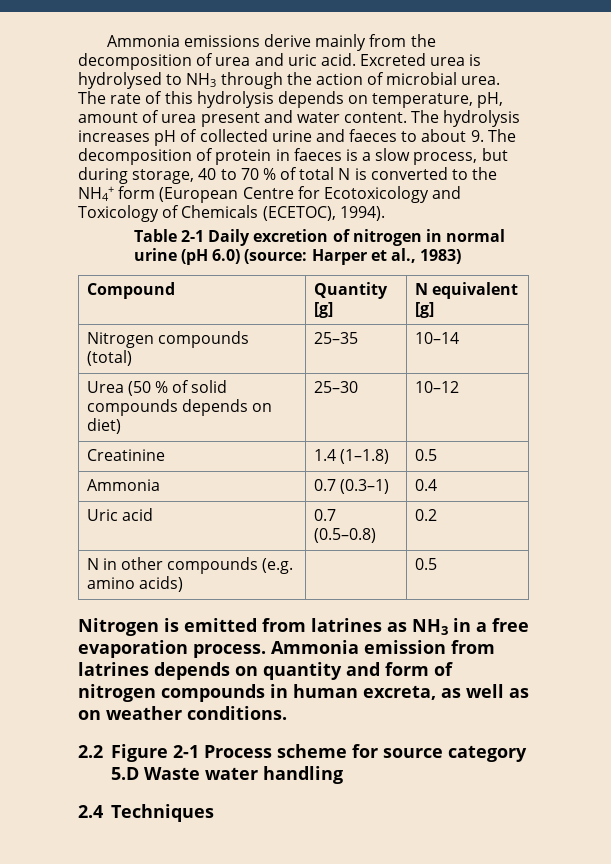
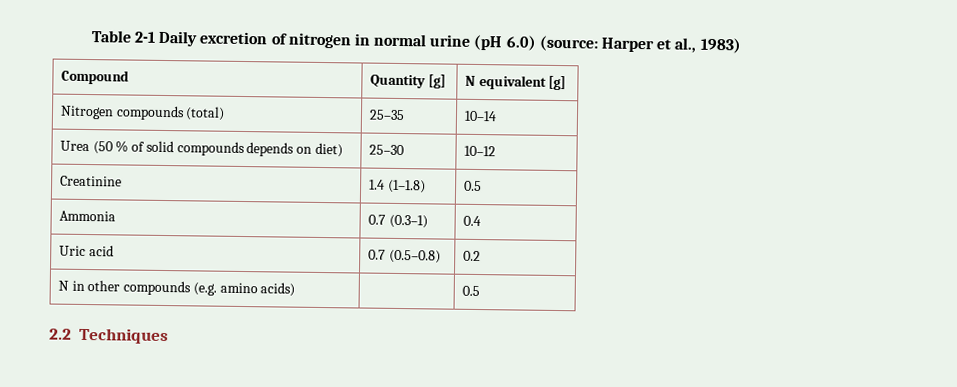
- Ammonia emissions derive mainly from the decomposition of urea and uric acid. Excreted urea is hydrolysed to NH3 through the action of microbial urea. The rate of this hydrolysis depends on temperature, pH, amount of urea present and water content. The hydrolysis increases pH of collected urine and faeces to about 9. The decomposition of protein in faeces is a slow process, but during storage, 40 to 70 % of total N is converted to the NH4+ form (European Centre for Ecotoxicology and Toxicology of Chemicals (ECETOC), 1994).
- Nitrogen is emitted from latrines as NH3 in a free evaporation process. Ammonia emission from latrines depends on quantity and form of nitrogen compounds in human excreta, as well as on weather conditions.
- 2.2 Figure 2-1 Process scheme for source category 5.D Waste water handling
- 2.4 Techniques
+ 2.2 Techniques

